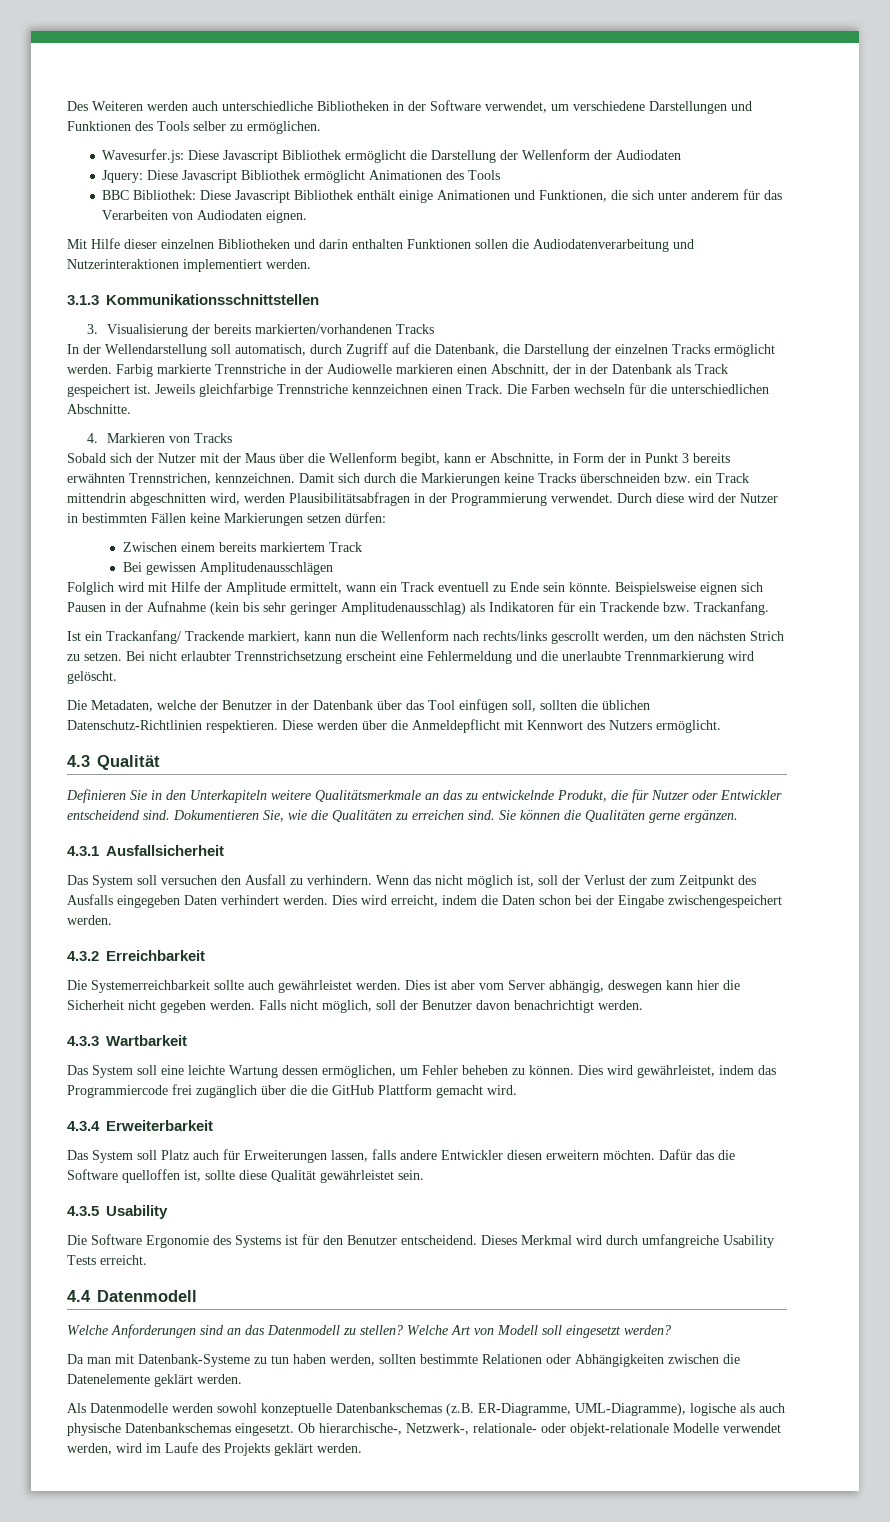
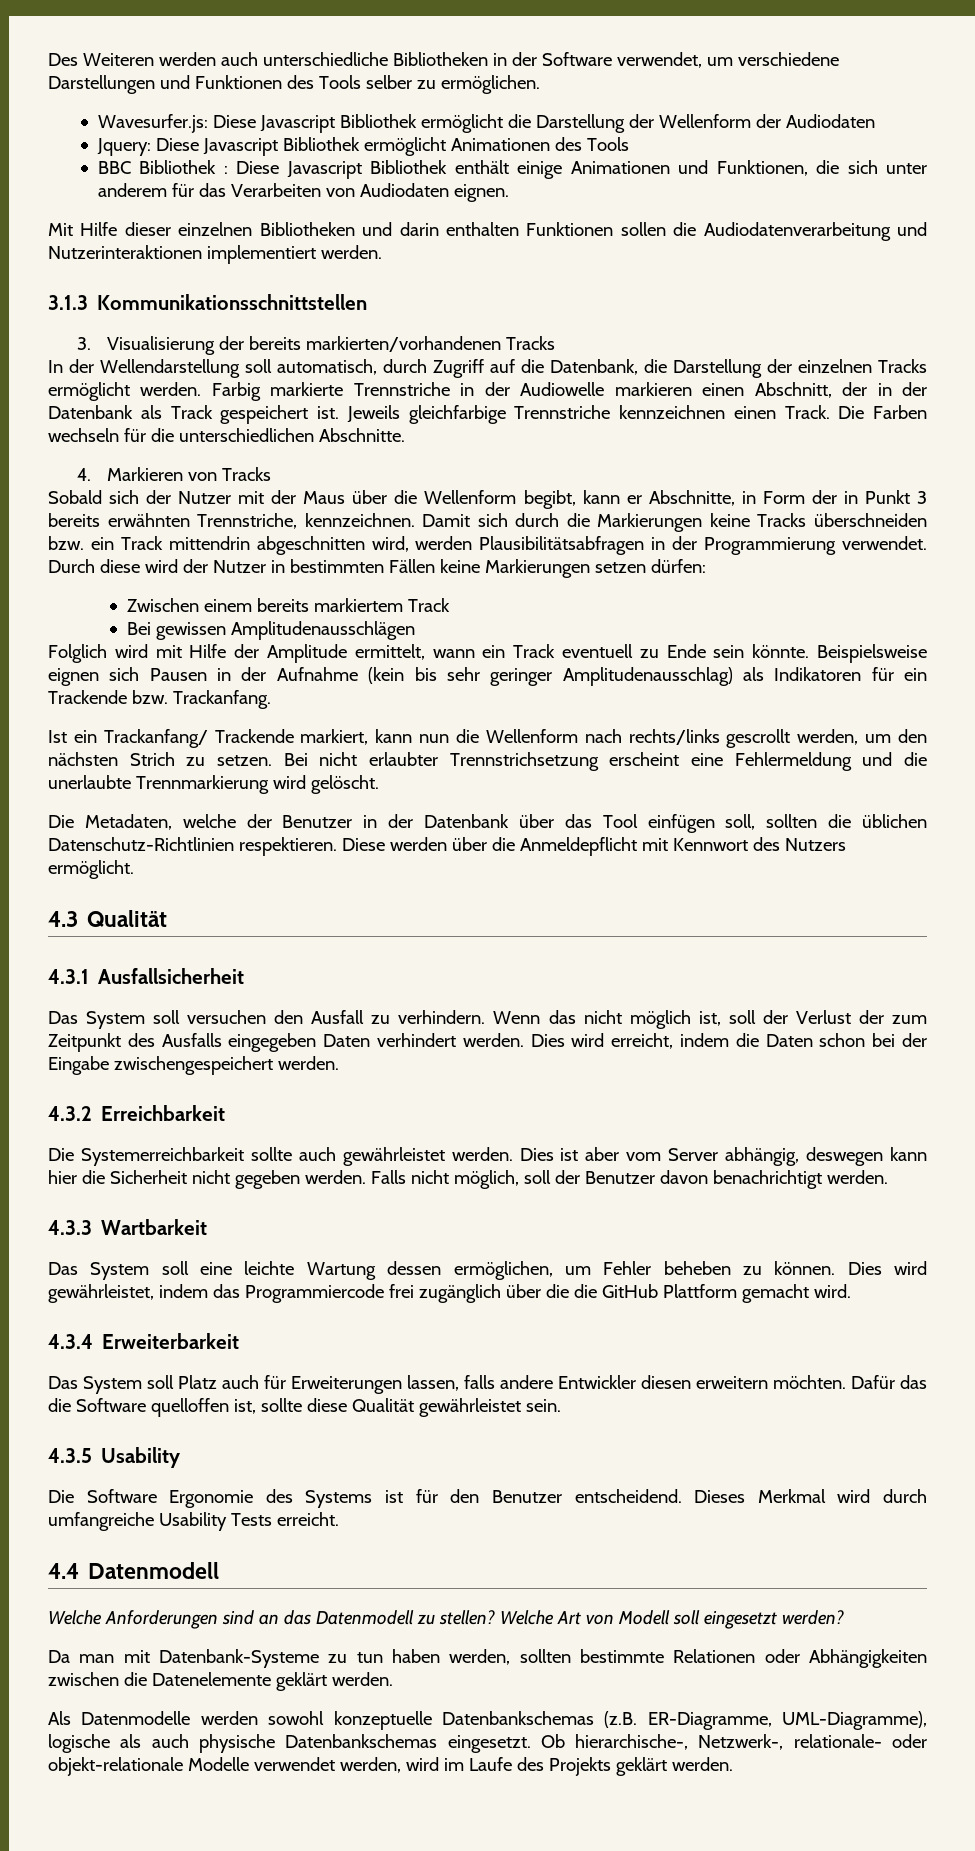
- BBC Bibliothek: Diese Javascript Bibliothek enthält einige Animationen und Funktionen, die sich unter anderem für das Verarbeiten von Audiodaten eignen.
+ BBC Bibliothek : Diese Javascript Bibliothek enthält einige Animationen und Funktionen, die sich unter anderem für das Verarbeiten von Audiodaten eignen.
- Sobald sich der Nutzer mit der Maus über die Wellenform begibt, kann er Abschnitte, in Form der in Punkt 3 bereits erwähnten Trennstrichen, kennzeichnen.
+ Sobald sich der Nutzer mit der Maus über die Wellenform begibt, kann er Abschnitte, in Form der in Punkt 3 bereits erwähnten Trennstriche, kennzeichnen.
- Definieren Sie in den Unterkapiteln weitere Qualitätsmerkmale an das zu entwickelnde Produkt, die für Nutzer oder Entwickler entscheidend sind. Dokumentieren Sie, wie die Qualitäten zu erreichen sind. Sie können die Qualitäten gerne ergänzen.

